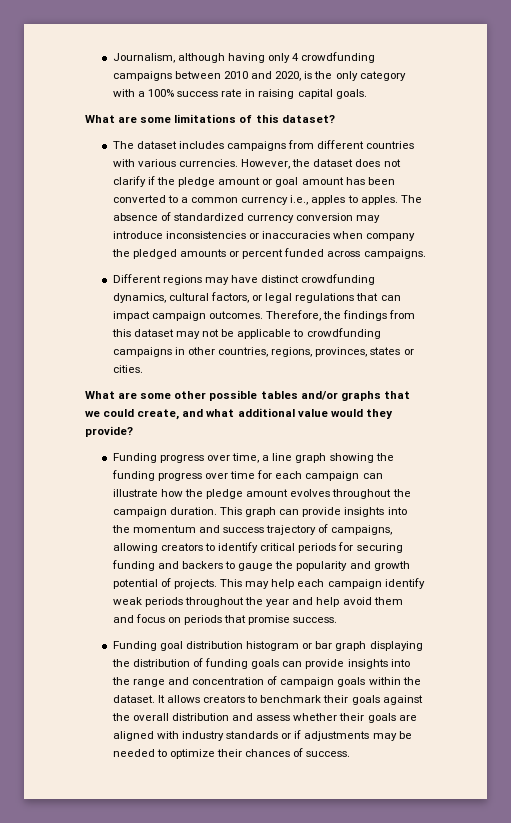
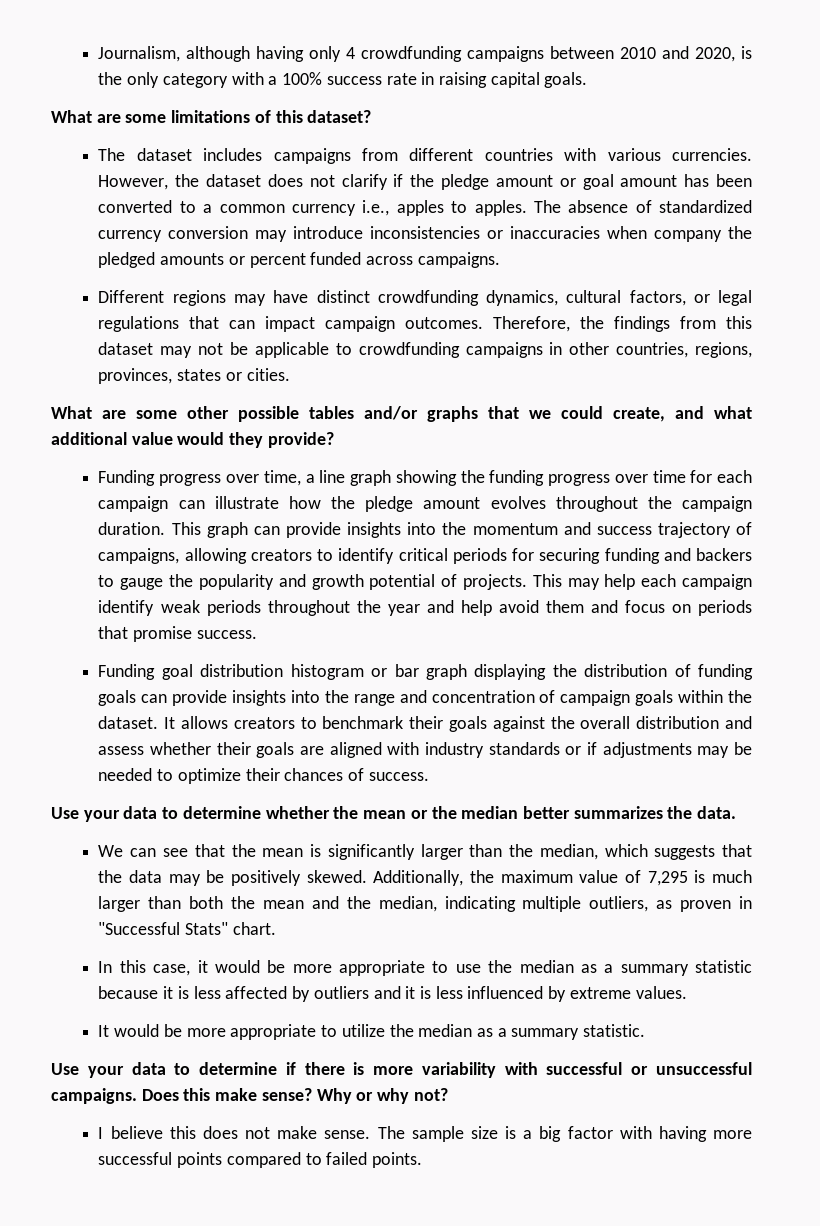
+ Use your data to determine whether the mean or the median better summarizes the data.
+ We can see that the mean is significantly larger than the median, which suggests that the data may be positively skewed. Additionally, the maximum value of 7,295 is much larger than both the mean and the median, indicating multiple outliers, as proven in "Successful Stats" chart.
+ In this case, it would be more appropriate to use the median as a summary statistic because it is less affected by outliers and it is less influenced by extreme values.
+ It would be more appropriate to utilize the median as a summary statistic.
+ Use your data to determine if there is more variability with successful or unsuccessful campaigns. Does this make sense? Why or why not?
+ I believe this does not make sense. The sample size is a big factor with having more successful points compared to failed points.

